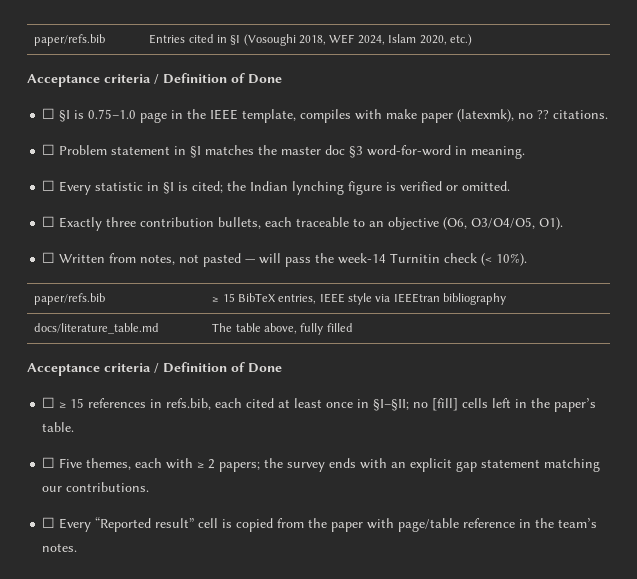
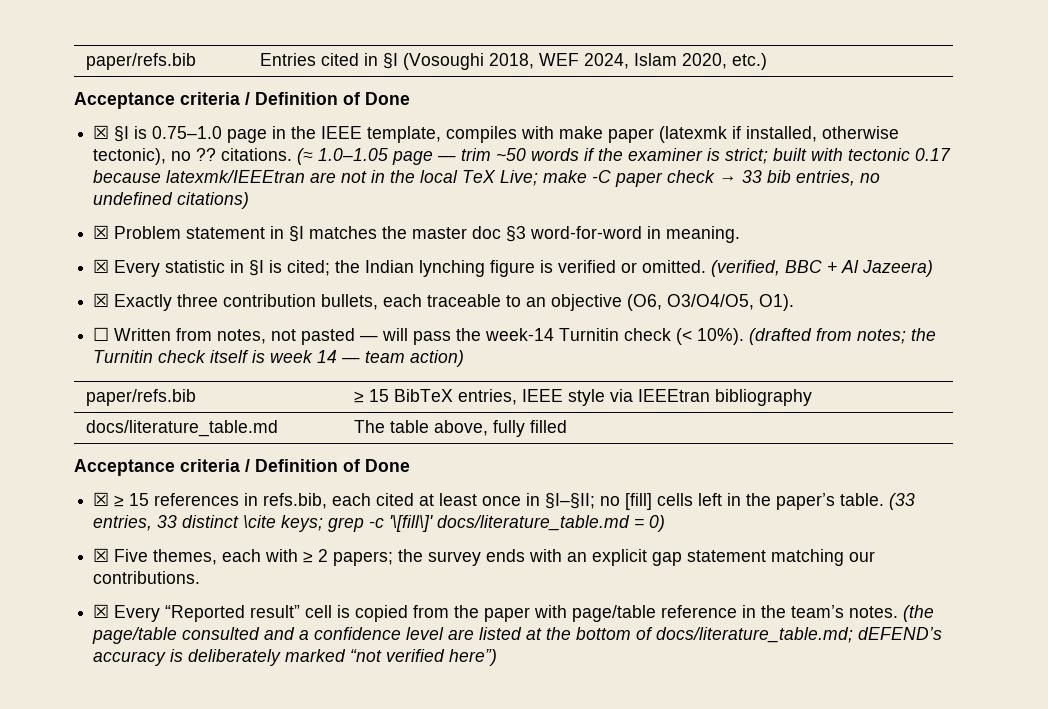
- ☐ §I is 0.75–1.0 page in the IEEE template, compiles with make paper (latexmk), no ?? citations.
- ☐ Problem statement in §I matches the master doc §3 word-for-word in meaning.
+ ☒ §I is 0.75–1.0 page in the IEEE template, compiles with make paper (latexmk if installed, otherwise tectonic), no ?? citations. (≈ 1.0–1.05 page — trim ~50 words if the examiner is strict; built with tectonic 0.17 because latexmk/IEEEtran are not in the local TeX Live; make -C paper check → 33 bib entries, no undefined citations)
+ ☒ Problem statement in §I matches the master doc §3 word-for-word in meaning.
- ☐ Every statistic in §I is cited; the Indian lynching figure is verified or omitted.
- ☐ Exactly three contribution bullets, each traceable to an objective (O6, O3/O4/O5, O1).
+ ☒ Every statistic in §I is cited; the Indian lynching figure is verified or omitted. (verified, BBC + Al Jazeera)
+ ☒ Exactly three contribution bullets, each traceable to an objective (O6, O3/O4/O5, O1).
+ (drafted from notes; the Turnitin check itself is week 14 — team action)
- ☐ ≥ 15 references in refs.bib, each cited at least once in §I–§II; no [fill] cells left in the paper’s table.
- ☐ Five themes, each with ≥ 2 papers; the survey ends with an explicit gap statement matching our contributions.
+ ☒ ≥ 15 references in refs.bib, each cited at least once in §I–§II; no [fill] cells left in the paper’s table. (33 entries, 33 distinct \cite keys; grep -c '\[fill\]' docs/literature_table.md = 0)
+ ☒ Five themes, each with ≥ 2 papers; the survey ends with an explicit gap statement matching our contributions.
- ☐ Every “Reported result” cell is copied from the paper with page/table reference in the team’s notes.
+ ☒ Every “Reported result” cell is copied from the paper with page/table reference in the team’s notes.
+ (the page/table consulted and a confidence level are listed at the bottom of docs/literature_table.md; dEFEND’s accuracy is deliberately marked “not verified here”)

